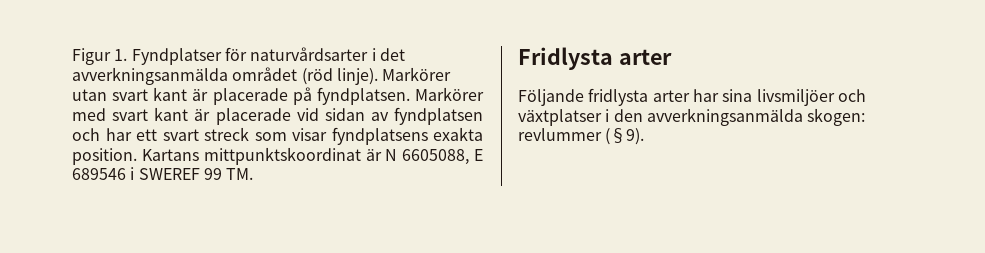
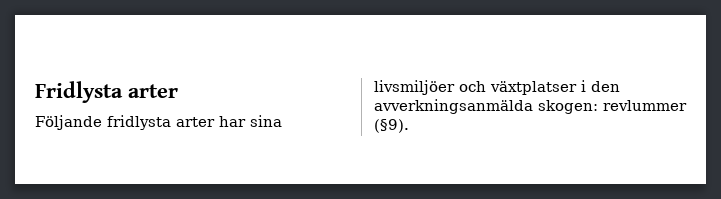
- Figur 1. Fyndplatser för naturvårdsarter i det avverkningsanmälda området (röd linje). Markörer utan svart kant är placerade på fyndplatsen. Markörer med svart kant är placerade vid sidan av fyndplatsen och har ett svart streck som visar fyndplatsens exakta position. Kartans mittpunktskoordinat är N 6605088, E 689546 i SWEREF 99 TM.

